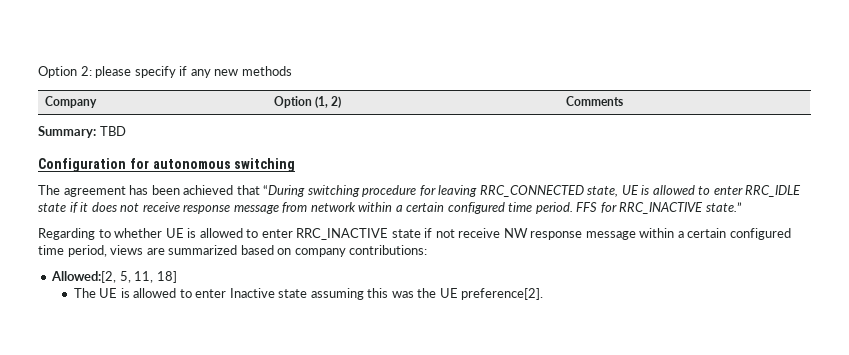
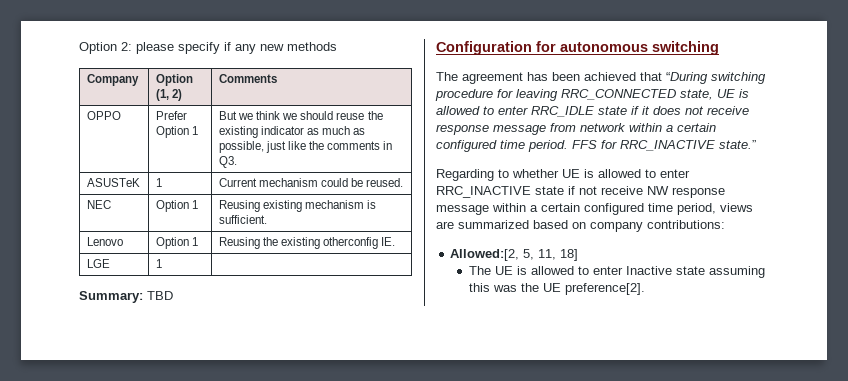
+ OPPO | Prefer Option 1 | But we think we should reuse the existing indicator as much as possible, just like the comments in Q3.
+ ASUSTeK | 1 | Current mechanism could be reused.
+ NEC | Option 1 | Reusing existing mechanism is sufficient.
+ Lenovo | Option 1 | Reusing the existing otherconfig IE.
+ LGE | 1 |

